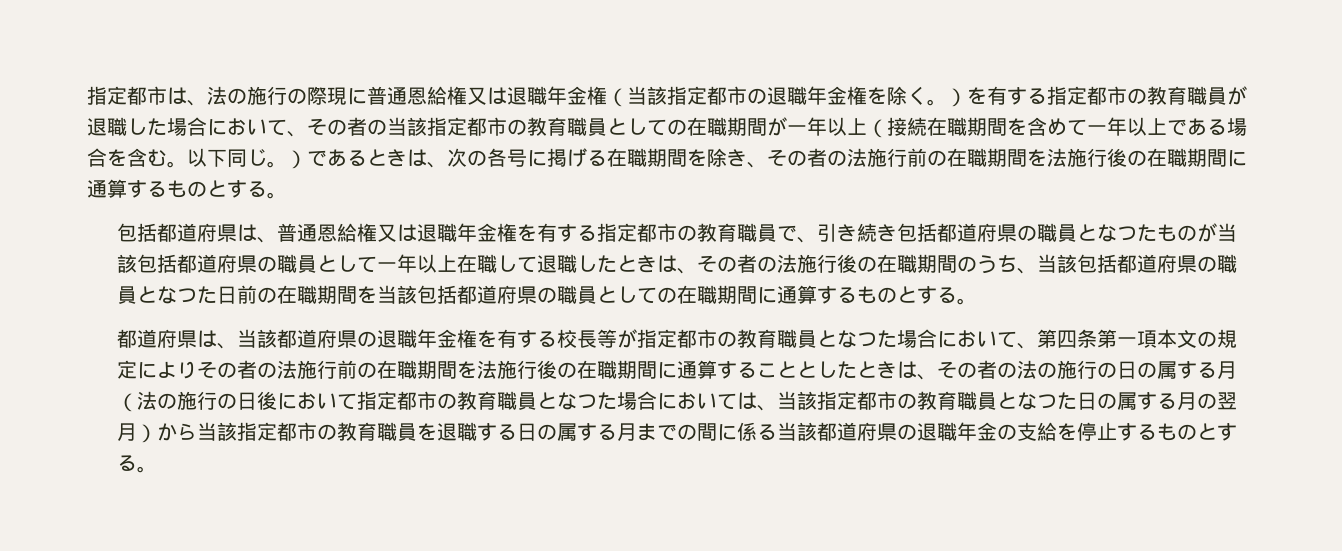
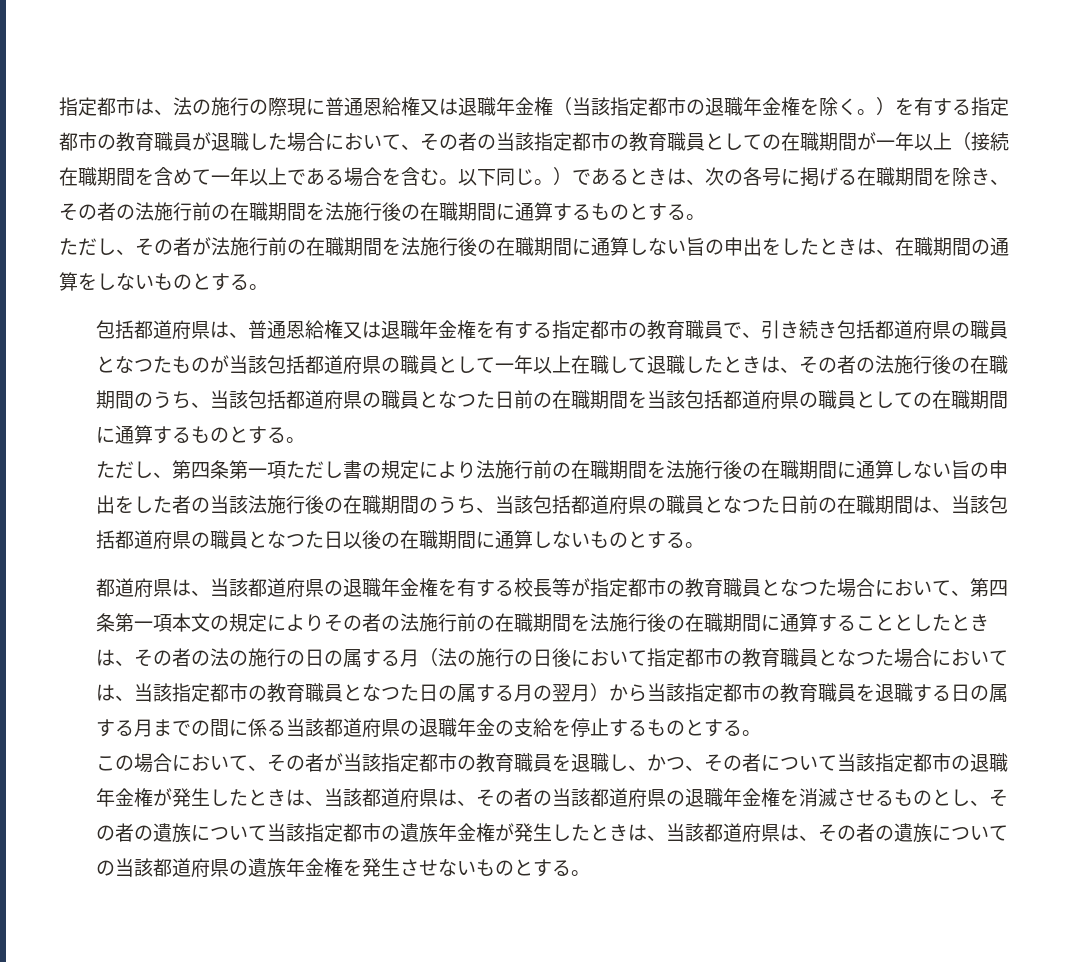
+ ただし、その者が法施行前の在職期間を法施行後の在職期間に通算しない旨の申出をしたときは、在職期間の通算をしないものとする。
+ ただし、第四条第一項ただし書の規定により法施行前の在職期間を法施行後の在職期間に通算しない旨の申出をした者の当該法施行後の在職期間のうち、当該包括都道府県の職員となつた日前の在職期間は、当該包括都道府県の職員となつた日以後の在職期間に通算しないものとする。
+ この場合において、その者が当該指定都市の教育職員を退職し、かつ、その者について当該指定都市の退職年金権が発生したときは、当該都道府県は、その者の当該都道府県の退職年金権を消滅させるものとし、その者の遺族について当該指定都市の遺族年金権が発生したときは、当該都道府県は、その者の遺族についての当該都道府県の遺族年金権を発生させないものとする。

